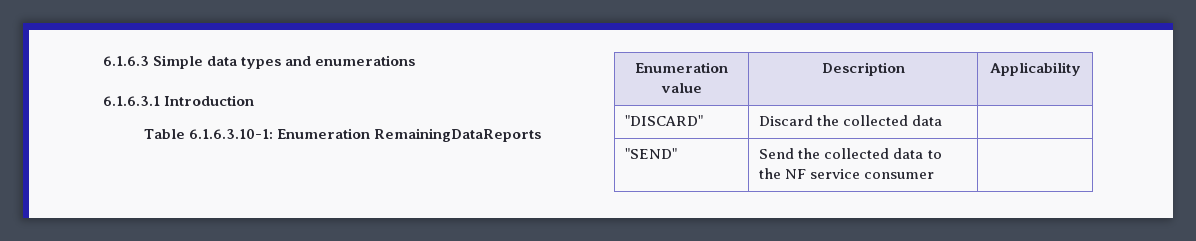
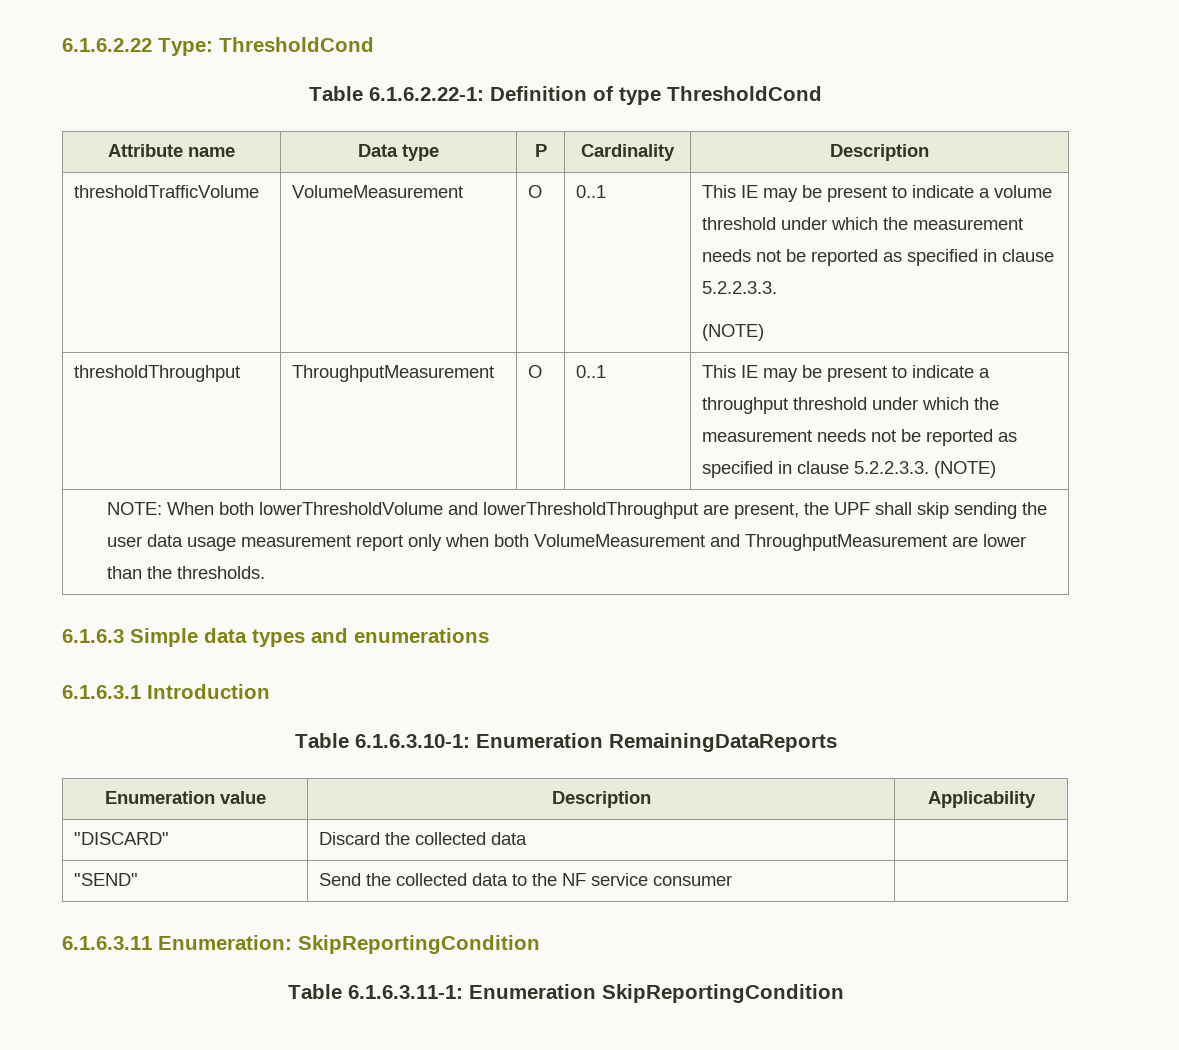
+ 6.1.6.2.22 Type: ThresholdCond
+ Table 6.1.6.2.22-1: Definition of type ThresholdCond
+ Attribute name | Data type | P | Cardinality | Description
+ thresholdTrafficVolume | VolumeMeasurement | O | 0..1 | This IE may be present to indicate a volume threshold under which the measurement needs not be reported as specified in clause 5.2.2.3.3.
+ (NOTE)
+ thresholdThroughput | ThroughputMeasurement | O | 0..1 | This IE may be present to indicate a throughput threshold under which the measurement needs not be reported as specified in clause 5.2.2.3.3. (NOTE)
+ NOTE: When both lowerThresholdVolume and lowerThresholdThroughput are present, the UPF shall skip sending the user data usage measurement report only when both VolumeMeasurement and ThroughputMeasurement are lower than the thresholds.
+ 6.1.6.3.11 Enumeration: SkipReportingCondition
+ Table 6.1.6.3.11-1: Enumeration SkipReportingCondition

